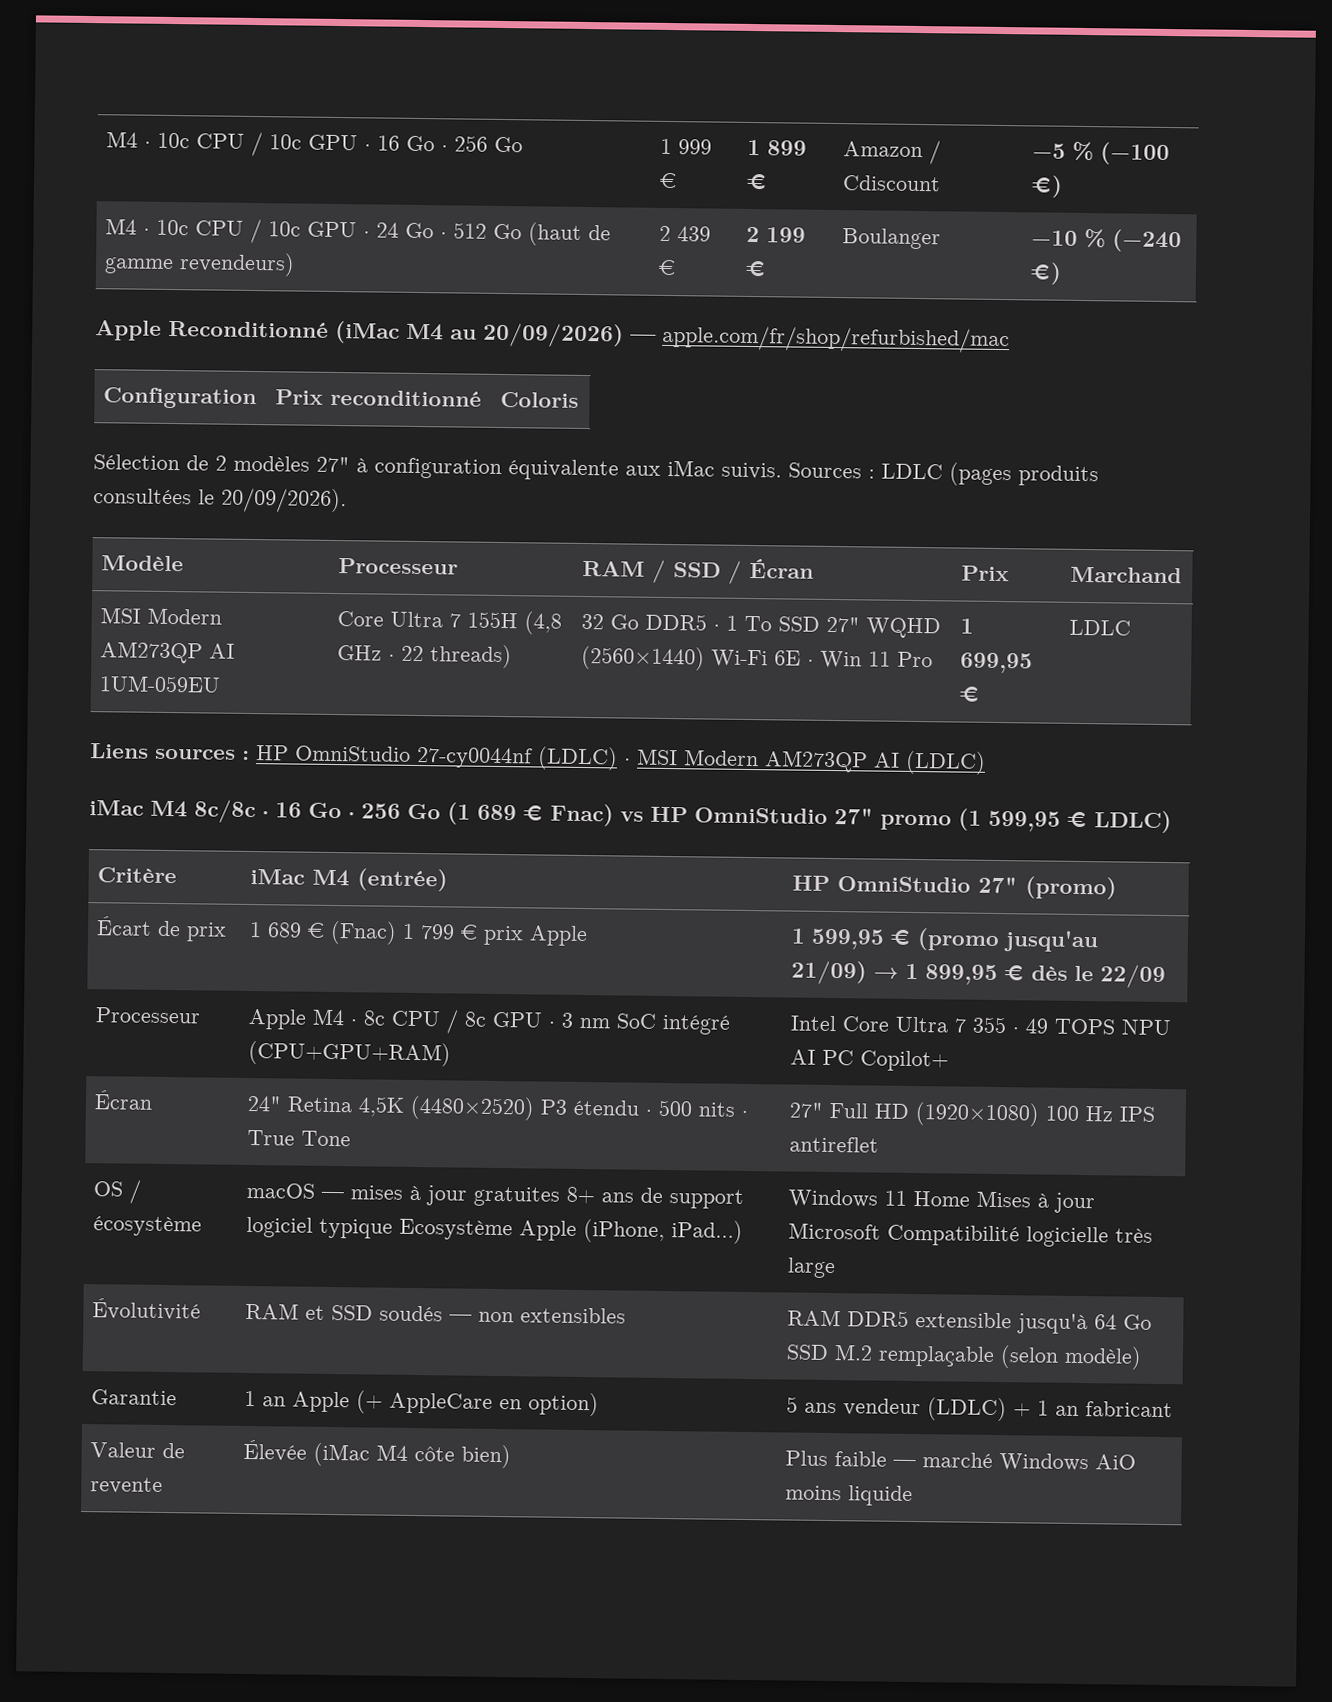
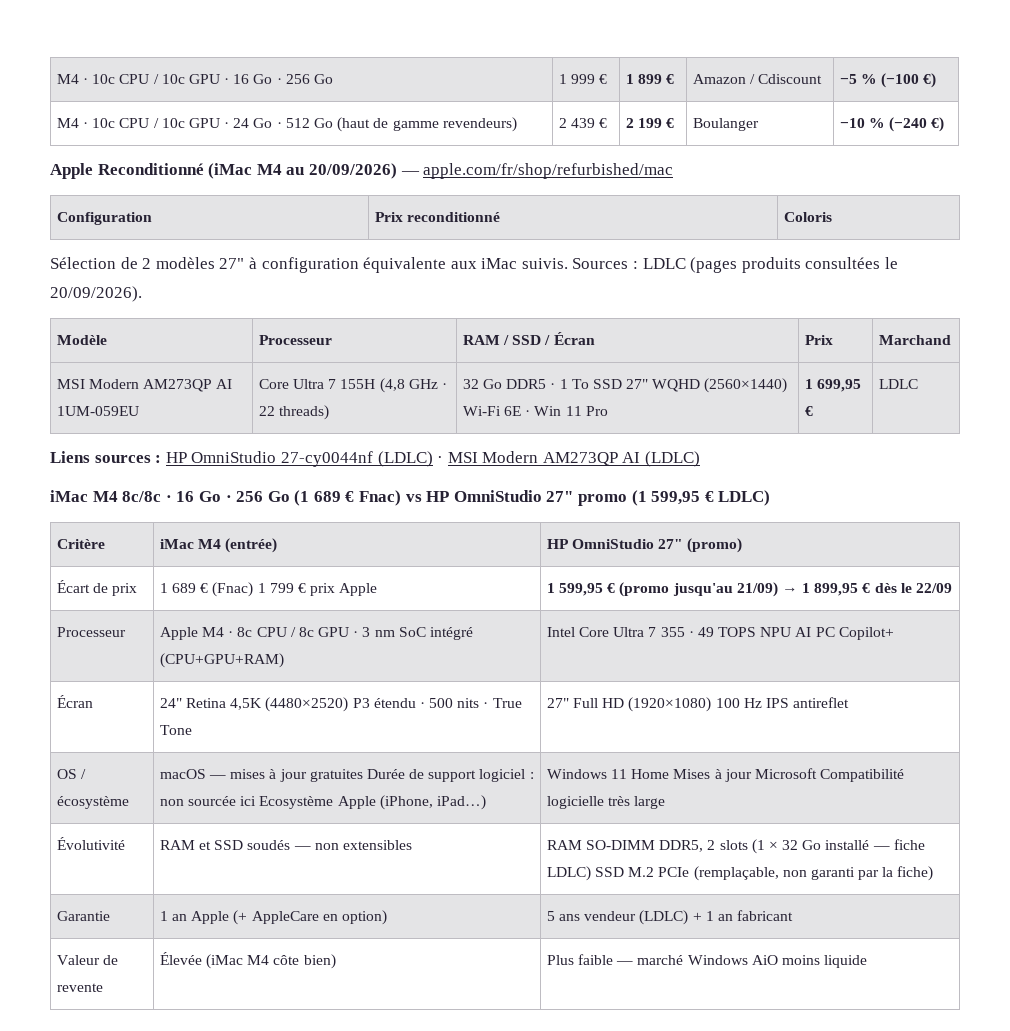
- OS / écosystème | macOS — mises à jour gratuites 8+ ans de support logiciel typique Ecosystème Apple (iPhone, iPad…) | Windows 11 Home Mises à jour Microsoft Compatibilité logicielle très large
+ OS / écosystème | macOS — mises à jour gratuites Durée de support logiciel : non sourcée ici Ecosystème Apple (iPhone, iPad…) | Windows 11 Home Mises à jour Microsoft Compatibilité logicielle très large
- Évolutivité | RAM et SSD soudés — non extensibles | RAM DDR5 extensible jusqu'à 64 Go SSD M.2 remplaçable (selon modèle)
+ Évolutivité | RAM et SSD soudés — non extensibles | RAM SO-DIMM DDR5, 2 slots (1 × 32 Go installé — fiche LDLC) SSD M.2 PCIe (remplaçable, non garanti par la fiche)

